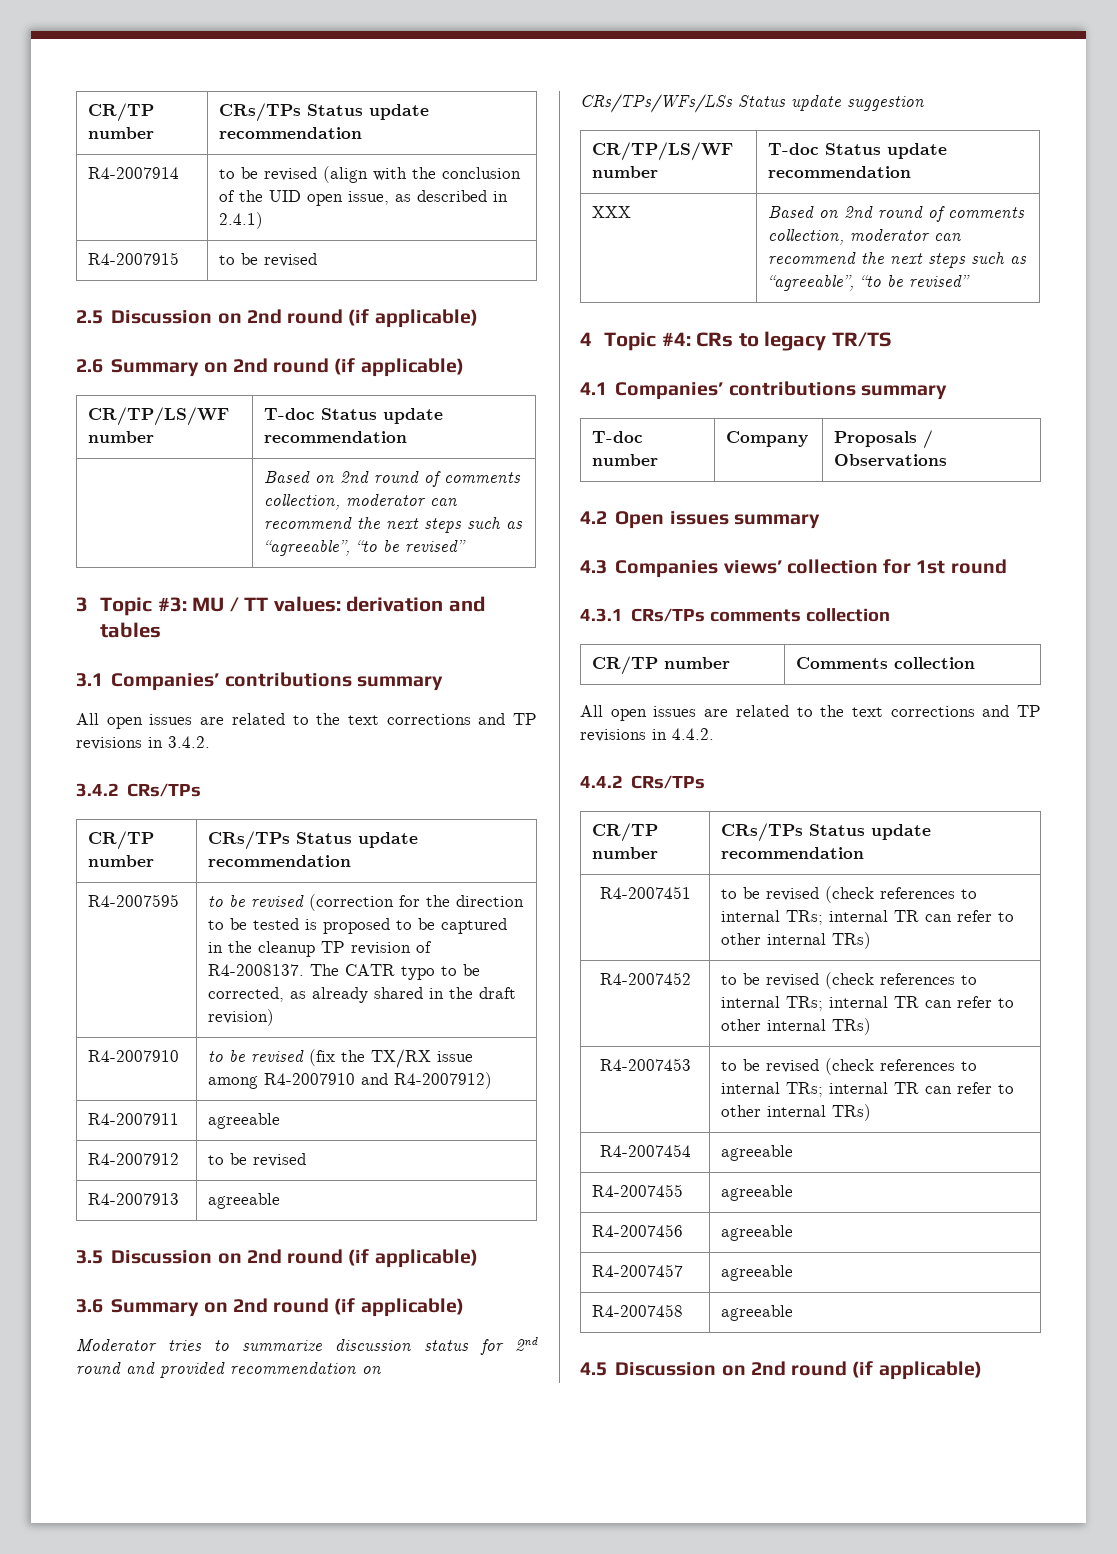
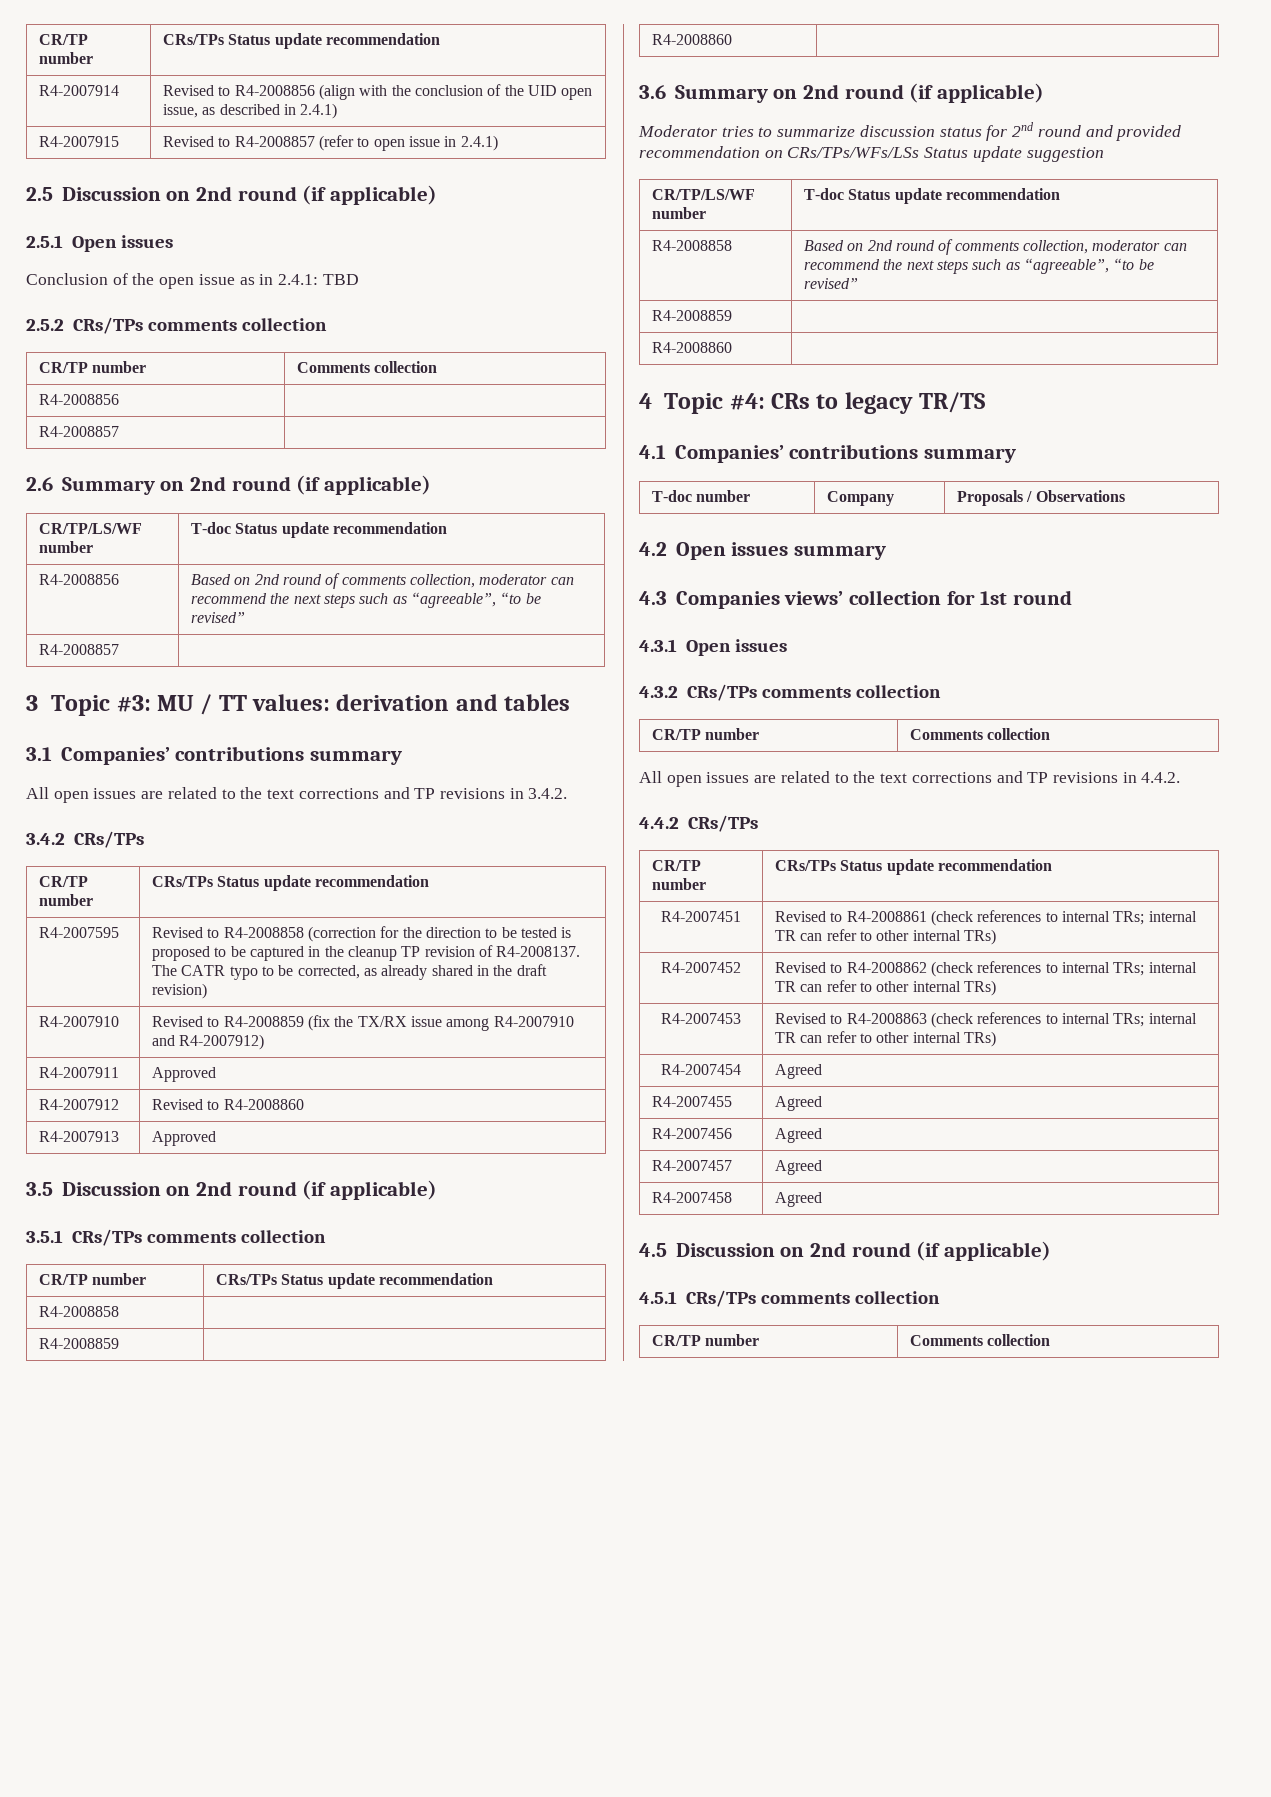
- R4-2007914 | to be revised (align with the conclusion of the UID open issue, as described in 2.4.1)
+ R4-2007914 | Revised to R4-2008856 (align with the conclusion of the UID open issue, as described in 2.4.1)
- R4-2007915 | to be revised
+ R4-2007915 | Revised to R4-2008857 (refer to open issue in 2.4.1)
+ 2.5.1 Open issues
+ Conclusion of the open issue as in 2.4.1: TBD
+ 2.5.2 CRs/TPs comments collection
+ CR/TP number | Comments collection
+ R4-2008856 |
+ R4-2008857 |
  2.6 Summary on 2nd round (if applicable)
  CR/TP/LS/WF number | T-doc Status update recommendation
- | Based on 2nd round of comments collection, moderator can recommend the next steps such as “agreeable”, “to be revised”
+ R4-2008856 | Based on 2nd round of comments collection, moderator can recommend the next steps such as “agreeable”, “to be revised”
+ R4-2008857 |
- R4-2007595 | to be revised (correction for the direction to be tested is proposed to be captured in the cleanup TP revision of R4-2008137. The CATR typo to be corrected, as already shared in the draft revision)
+ R4-2007595 | Revised to R4-2008858 (correction for the direction to be tested is proposed to be captured in the cleanup TP revision of R4-2008137. The CATR typo to be corrected, as already shared in the draft revision)
- R4-2007910 | to be revised (fix the TX/RX issue among R4-2007910 and R4-2007912)
+ R4-2007910 | Revised to R4-2008859 (fix the TX/RX issue among R4-2007910 and R4-2007912)
- R4-2007911 | agreeable
+ R4-2007911 | Approved
- R4-2007912 | to be revised
+ R4-2007912 | Revised to R4-2008860
- R4-2007913 | agreeable
+ R4-2007913 | Approved
+ 3.5.1 CRs/TPs comments collection
+ CR/TP number | CRs/TPs Status update recommendation
+ R4-2008858 |
+ R4-2008859 |
+ R4-2008860 |
- XXX | Based on 2nd round of comments collection, moderator can recommend the next steps such as “agreeable”, “to be revised”
+ R4-2008858 | Based on 2nd round of comments collection, moderator can recommend the next steps such as “agreeable”, “to be revised”
+ R4-2008859 |
+ R4-2008860 |
- 4.3.1 CRs/TPs comments collection
+ 4.3.1 Open issues
+ 4.3.2 CRs/TPs comments collection
- R4-2007451 | to be revised (check references to internal TRs; internal TR can refer to other internal TRs)
+ R4-2007451 | Revised to R4-2008861 (check references to internal TRs; internal TR can refer to other internal TRs)
- R4-2007452 | to be revised (check references to internal TRs; internal TR can refer to other internal TRs)
+ R4-2007452 | Revised to R4-2008862 (check references to internal TRs; internal TR can refer to other internal TRs)
- R4-2007453 | to be revised (check references to internal TRs; internal TR can refer to other internal TRs)
+ R4-2007453 | Revised to R4-2008863 (check references to internal TRs; internal TR can refer to other internal TRs)
- R4-2007454 | agreeable
+ R4-2007454 | Agreed
- R4-2007455 | agreeable
+ R4-2007455 | Agreed
- R4-2007456 | agreeable
+ R4-2007456 | Agreed
- R4-2007457 | agreeable
+ R4-2007457 | Agreed
- R4-2007458 | agreeable
+ R4-2007458 | Agreed
+ 4.5.1 CRs/TPs comments collection
+ CR/TP number | Comments collection

